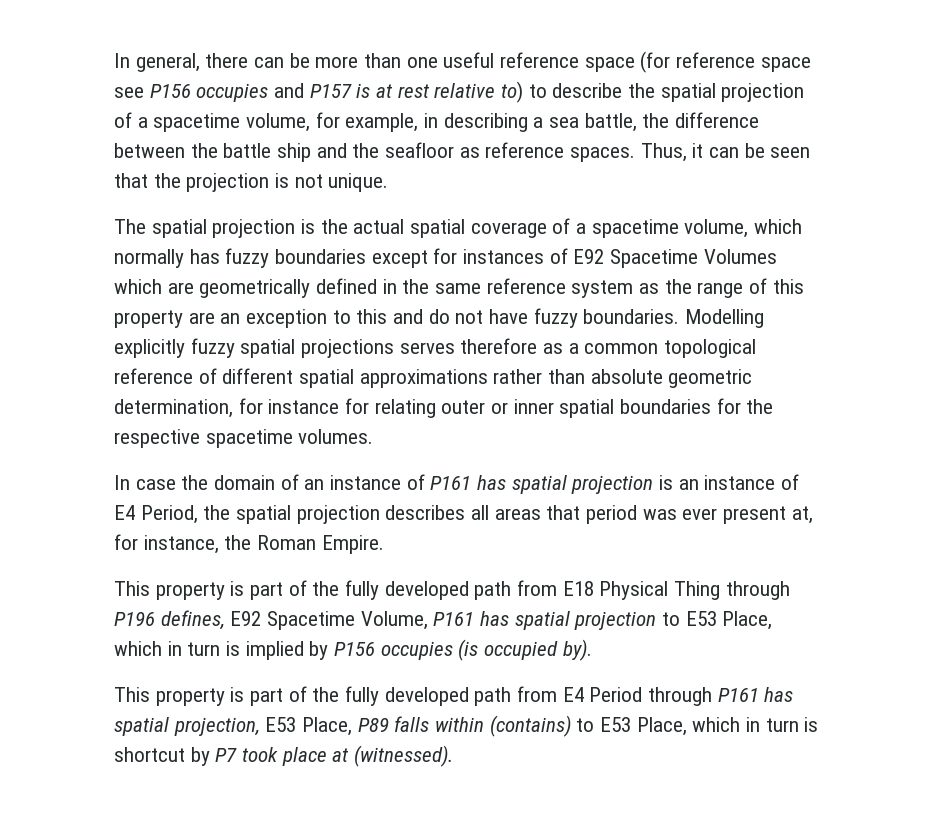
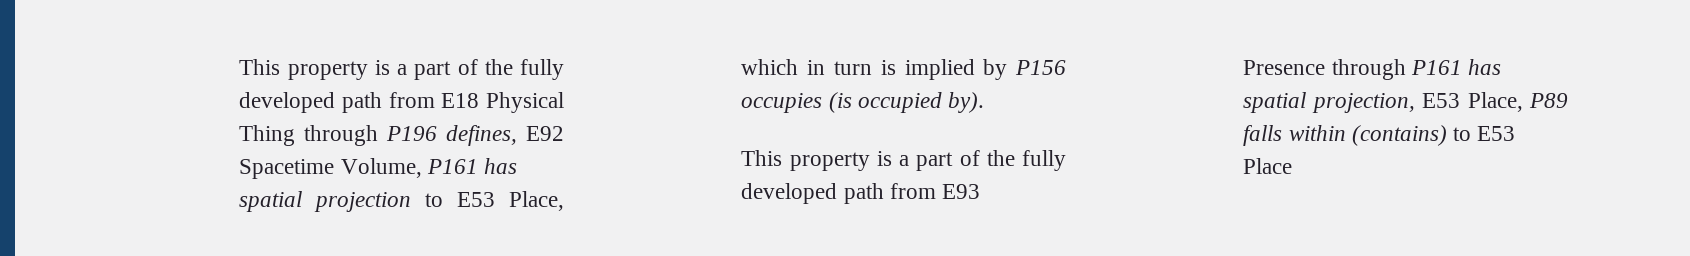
- In general, there can be more than one useful reference space (for reference space see P156 occupies and P157 is at rest relative to) to describe the spatial projection of a spacetime volume, for example, in describing a sea battle, the difference between the battle ship and the seafloor as reference spaces. Thus, it can be seen that the projection is not unique.
- The spatial projection is the actual spatial coverage of a spacetime volume, which normally has fuzzy boundaries except for instances of E92 Spacetime Volumes which are geometrically defined in the same reference system as the range of this property are an exception to this and do not have fuzzy boundaries. Modelling explicitly fuzzy spatial projections serves therefore as a common topological reference of different spatial approximations rather than absolute geometric determination, for instance for relating outer or inner spatial boundaries for the respective spacetime volumes.
- In case the domain of an instance of P161 has spatial projection is an instance of E4 Period, the spatial projection describes all areas that period was ever present at, for instance, the Roman Empire.
- This property is part of the fully developed path from E18 Physical Thing through P196 defines, E92 Spacetime Volume, P161 has spatial projection to E53 Place, which in turn is implied by P156 occupies (is occupied by).
+ This property is a part of the fully developed path from E18 Physical Thing through P196 defines, E92 Spacetime Volume, P161 has spatial projection to E53 Place, which in turn is implied by P156 occupies (is occupied by).
- This property is part of the fully developed path from E4 Period through P161 has spatial projection, E53 Place, P89 falls within (contains) to E53 Place, which in turn is shortcut by P7 took place at (witnessed).
+ This property is a part of the fully developed path from E93 Presence through P161 has spatial projection, E53 Place, P89 falls within (contains) to E53 Place

